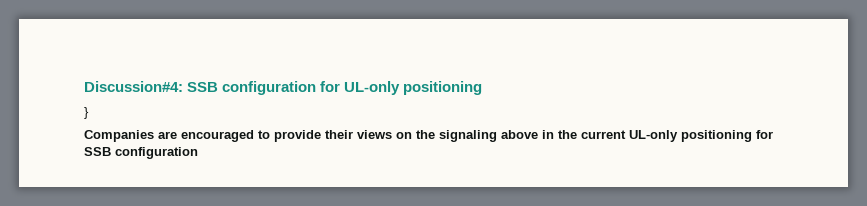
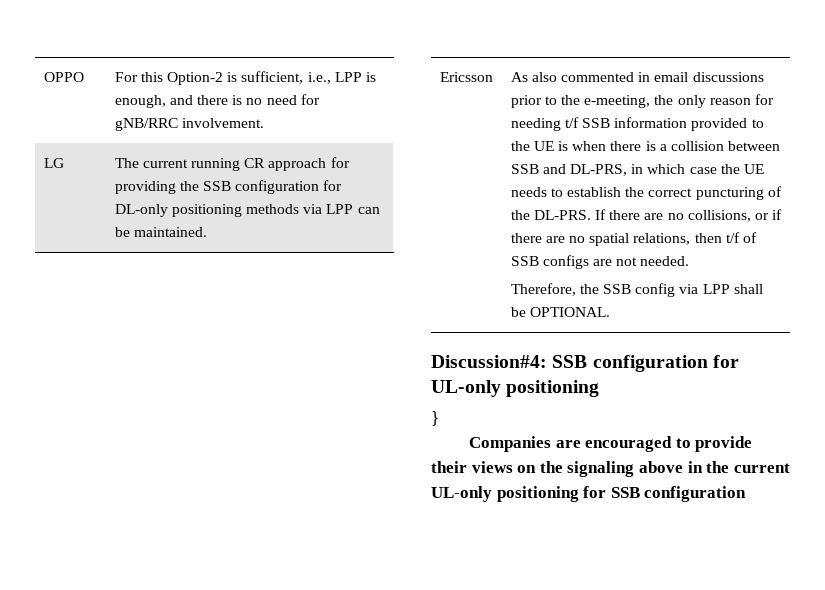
+ OPPO | For this Option-2 is sufficient, i.e., LPP is enough, and there is no need for gNB/RRC involvement.
+ LG | The current running CR approach for providing the SSB configuration for DL-only positioning methods via LPP can be maintained.
+ Ericsson | As also commented in email discussions prior to the e-meeting, the only reason for needing t/f SSB information provided to the UE is when there is a collision between SSB and DL-PRS, in which case the UE needs to establish the correct puncturing of the DL-PRS. If there are no collisions, or if there are no spatial relations, then t/f of SSB configs are not needed.
+ Therefore, the SSB config via LPP shall be OPTIONAL.

